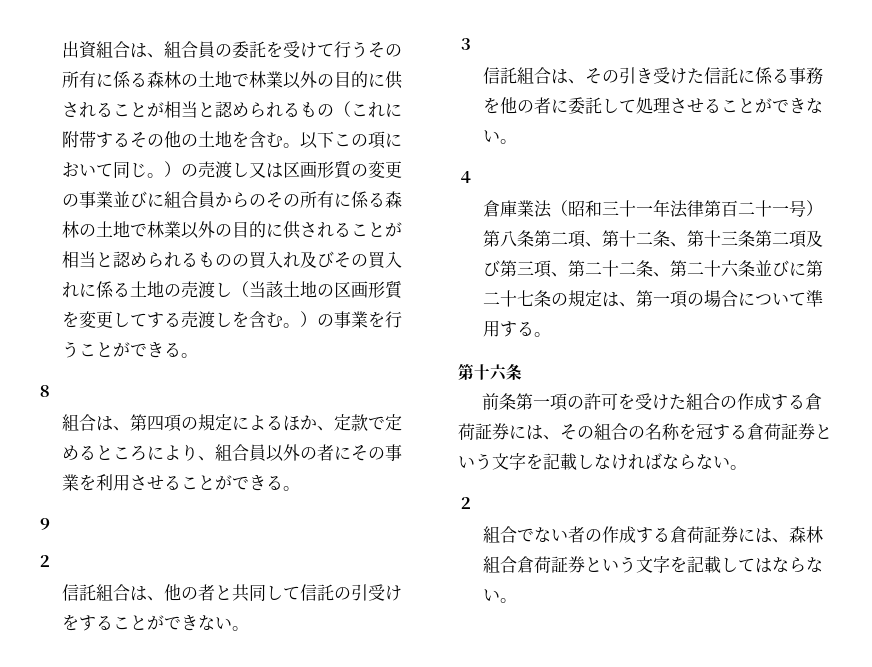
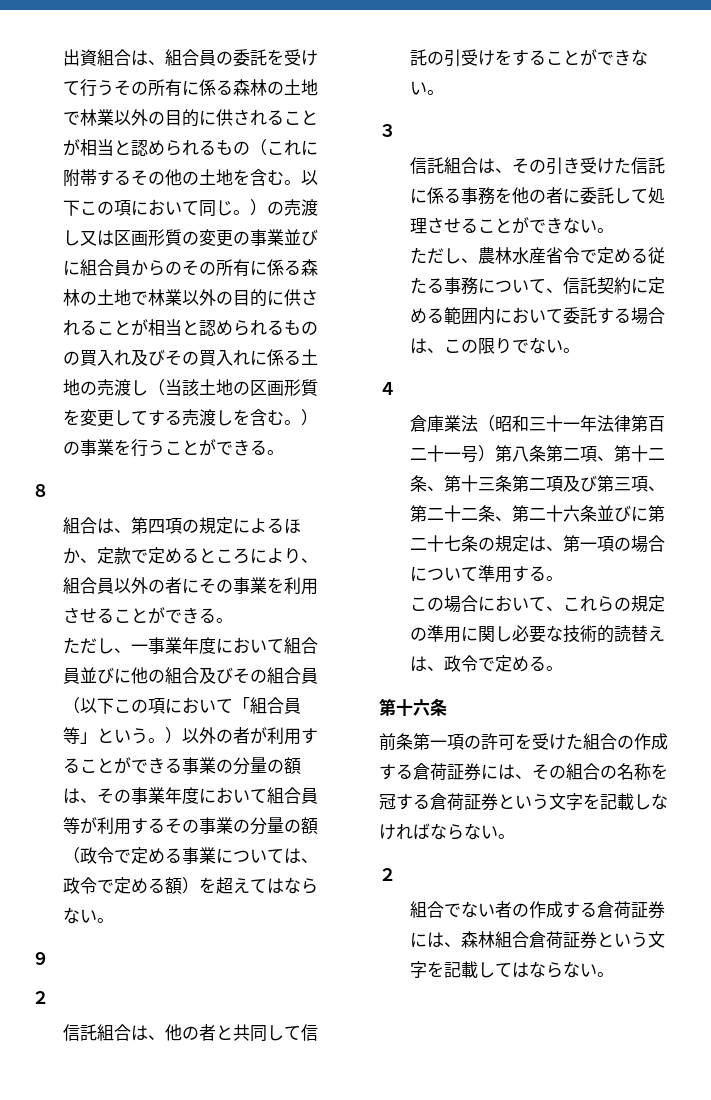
+ ただし、一事業年度において組合員並びに他の組合及びその組合員（以下この項において「組合員等」という。）以外の者が利用することができる事業の分量の額は、その事業年度において組合員等が利用するその事業の分量の額（政令で定める事業については、政令で定める額）を超えてはならない。
+ ただし、農林水産省令で定める従たる事務について、信託契約に定める範囲内において委託する場合は、この限りでない。
+ この場合において、これらの規定の準用に関し必要な技術的読替えは、政令で定める。

